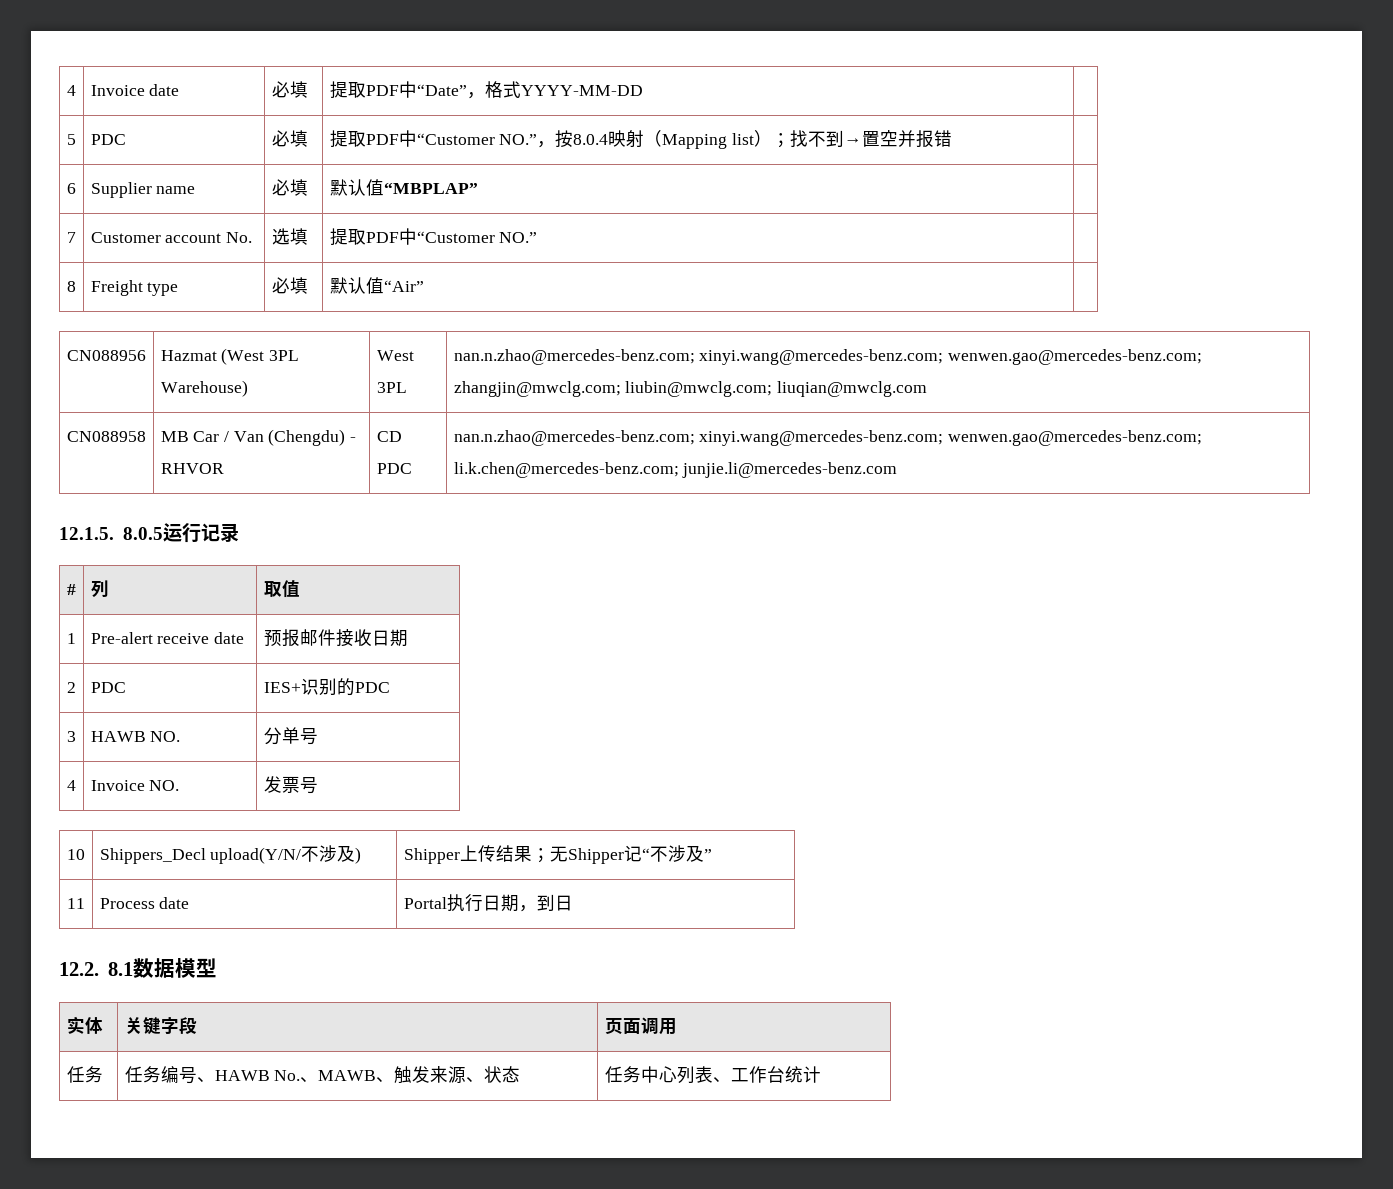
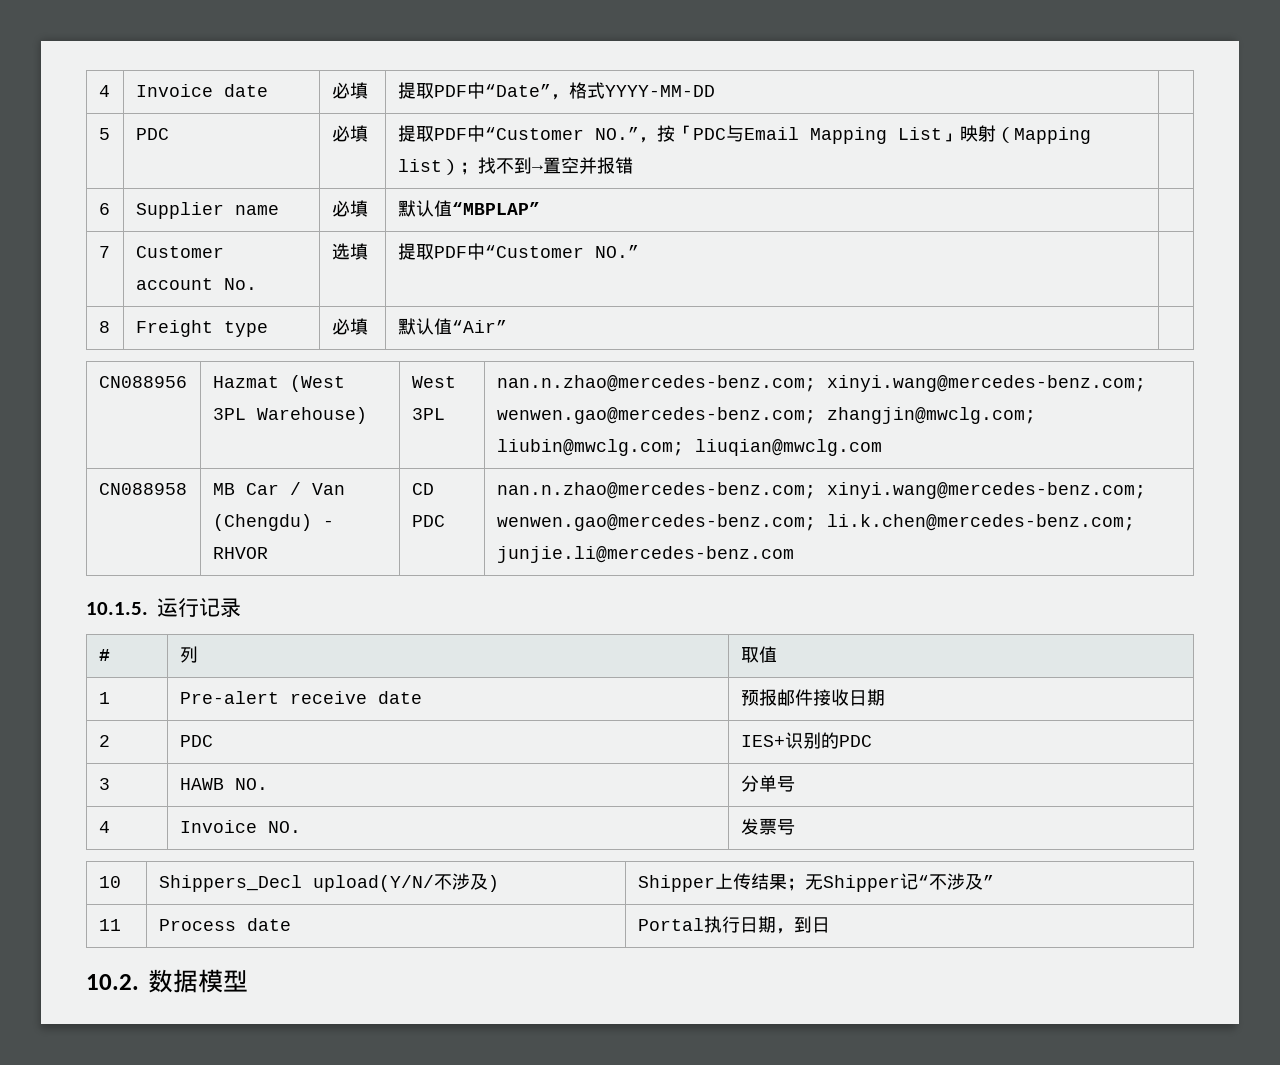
- 5 | PDC | 必填 | 提取PDF中“Customer NO.”，按8.0.4映射（Mapping list）；找不到→置空并报错 |
+ 5 | PDC | 必填 | 提取PDF中“Customer NO.”，按「PDC与Email Mapping List」映射（Mapping list）；找不到→置空并报错 |
- 12.1.5. 8.0.5运行记录
+ 10.1.5.运行记录
- 12.2. 8.1数据模型
+ 10.2.数据模型
- 实体 | 关键字段 | 页面调用
- 任务 | 任务编号、HAWB No.、MAWB、触发来源、状态 | 任务中心列表、工作台统计

